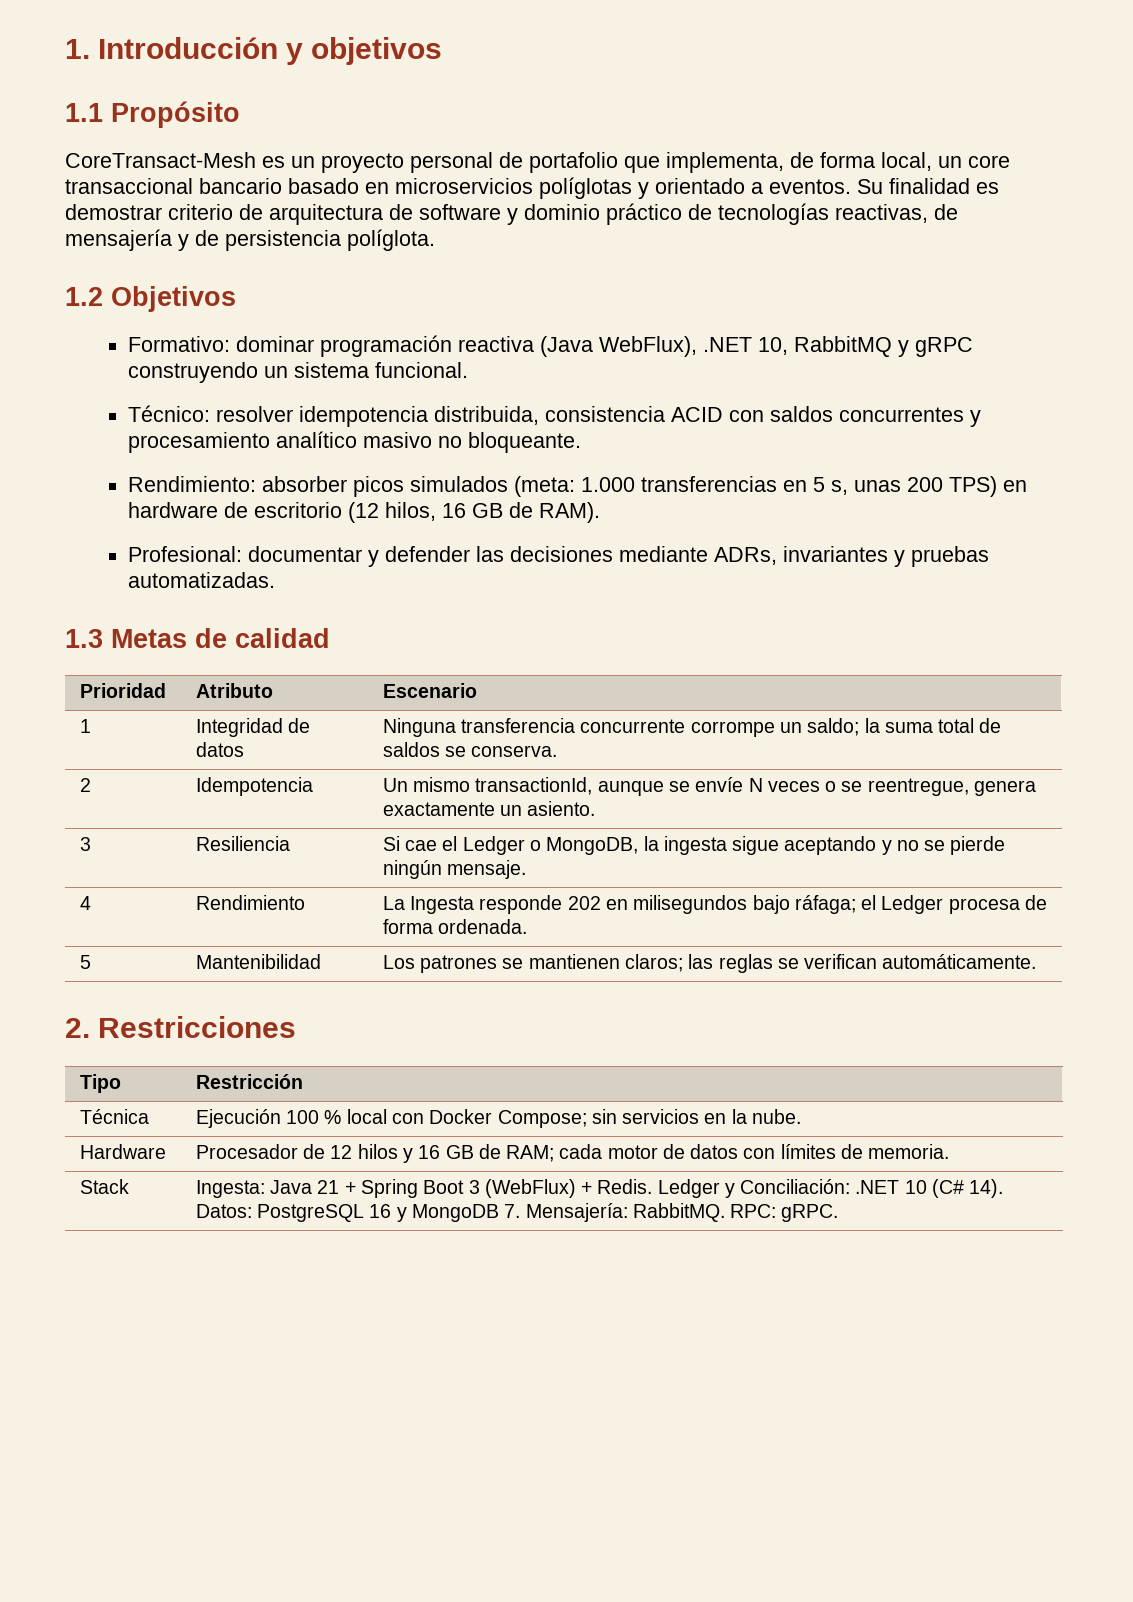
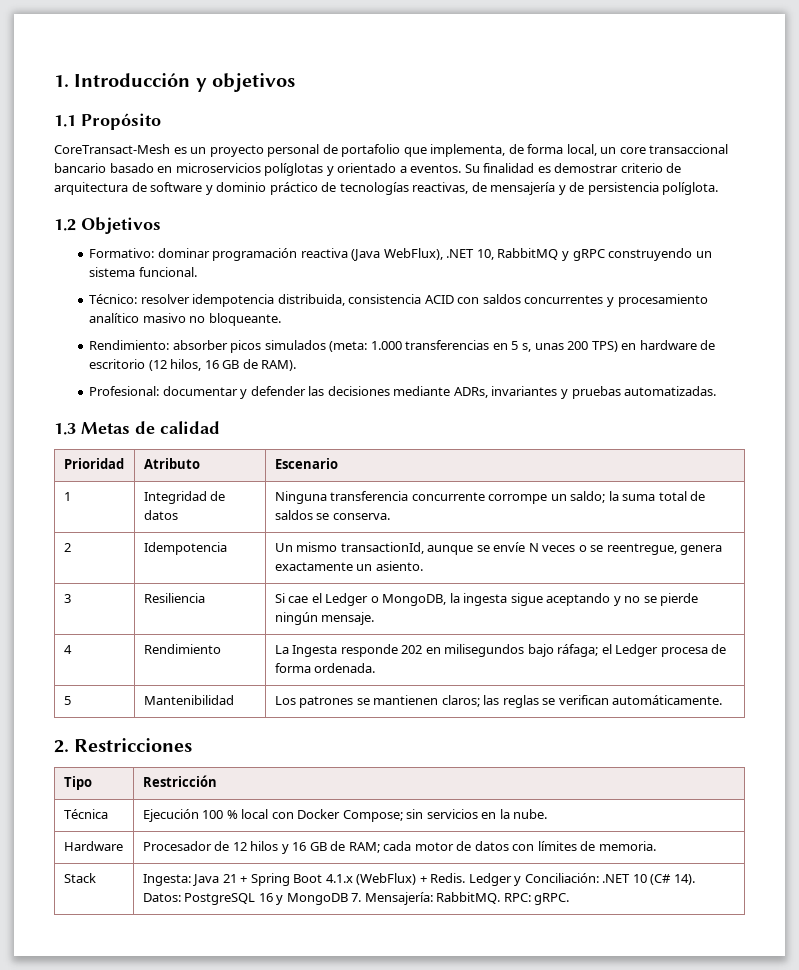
- Stack | Ingesta: Java 21 + Spring Boot 3 (WebFlux) + Redis. Ledger y Conciliación: .NET 10 (C# 14). Datos: PostgreSQL 16 y MongoDB 7. Mensajería: RabbitMQ. RPC: gRPC.
+ Stack | Ingesta: Java 21 + Spring Boot 4.1.x (WebFlux) + Redis. Ledger y Conciliación: .NET 10 (C# 14). Datos: PostgreSQL 16 y MongoDB 7. Mensajería: RabbitMQ. RPC: gRPC.

